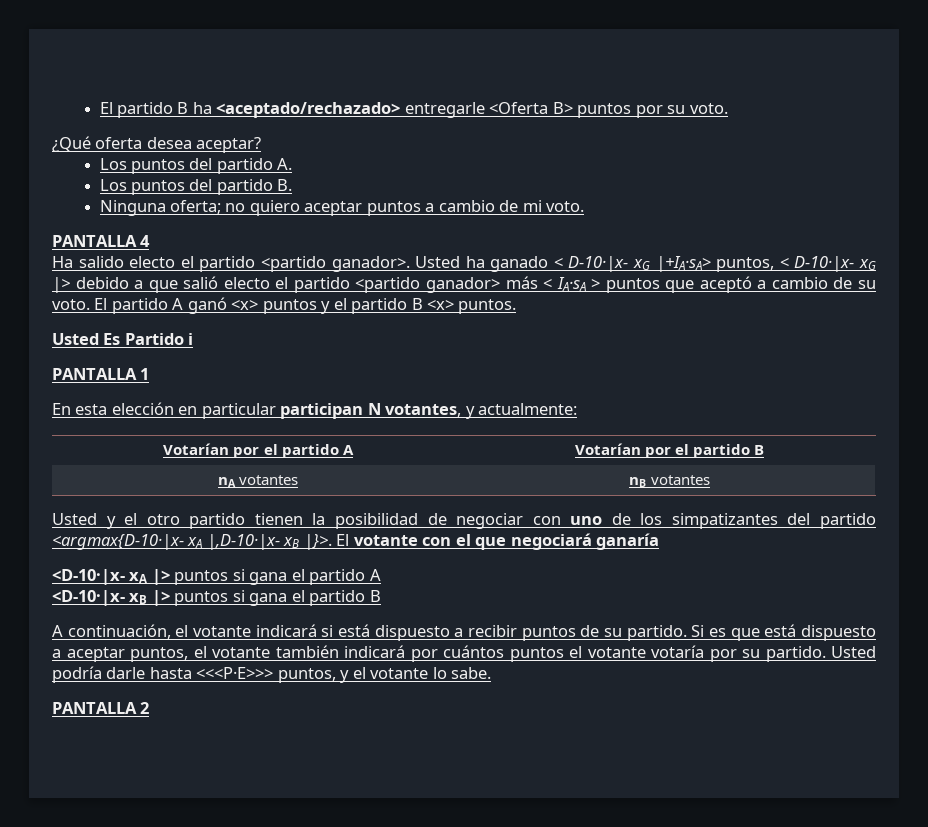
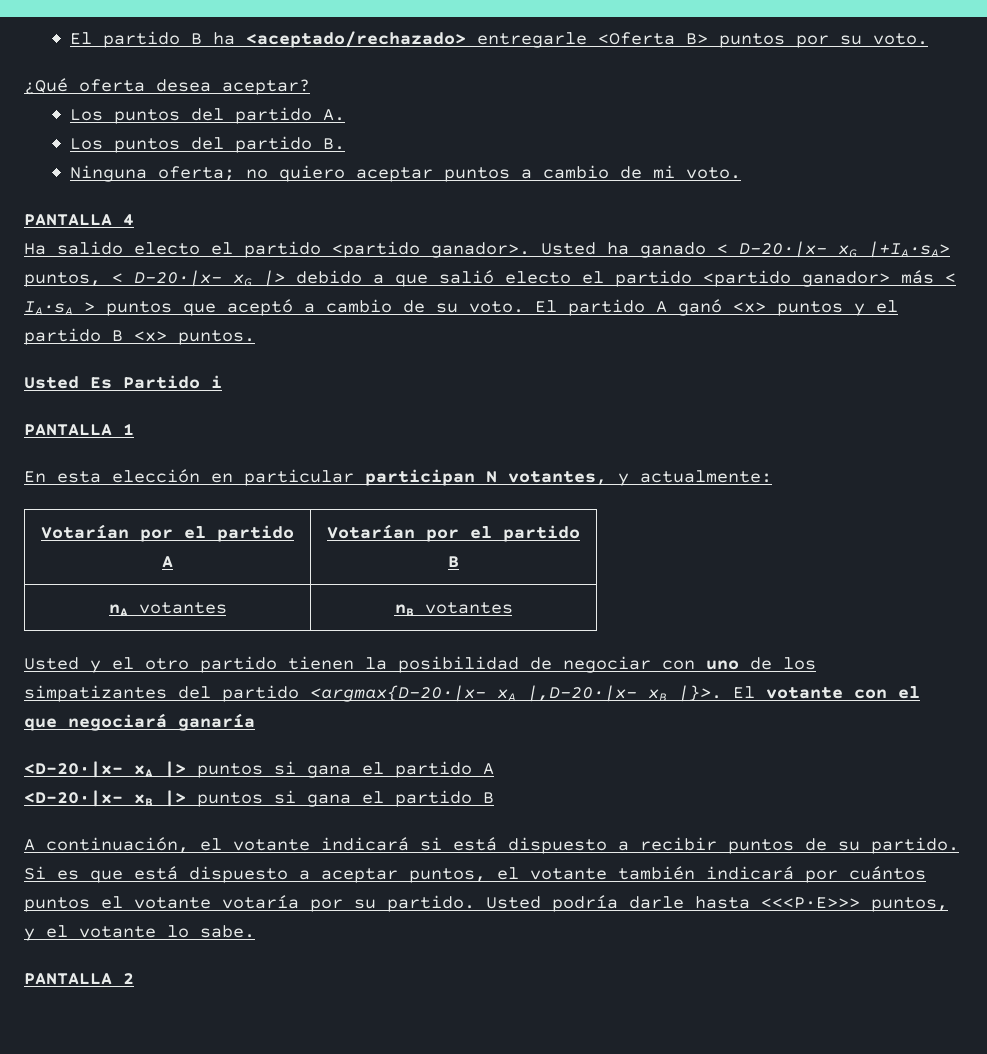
- Usted ha ganado < D-10·|x- xG |+IA·sA> puntos, < D-10·|x- xG |> debido a que salió electo el partido <partido ganador> más < IA·sA > puntos que aceptó a cambio de su voto.
+ Usted ha ganado < D-20·|x- xG |+IA·sA> puntos, < D-20·|x- xG |> debido a que salió electo el partido <partido ganador> más < IA·sA > puntos que aceptó a cambio de su voto.
- Usted y el otro partido tienen la posibilidad de negociar con uno de los simpatizantes del partido <argmax{D-10·|x- xA |,D-10·|x- xB |}>.
+ Usted y el otro partido tienen la posibilidad de negociar con uno de los simpatizantes del partido <argmax{D-20·|x- xA |,D-20·|x- xB |}>.
- <D-10·|x- xA |> puntos si gana el partido A
+ <D-20·|x- xA |> puntos si gana el partido A
- <D-10·|x- xB |> puntos si gana el partido B
+ <D-20·|x- xB |> puntos si gana el partido B

